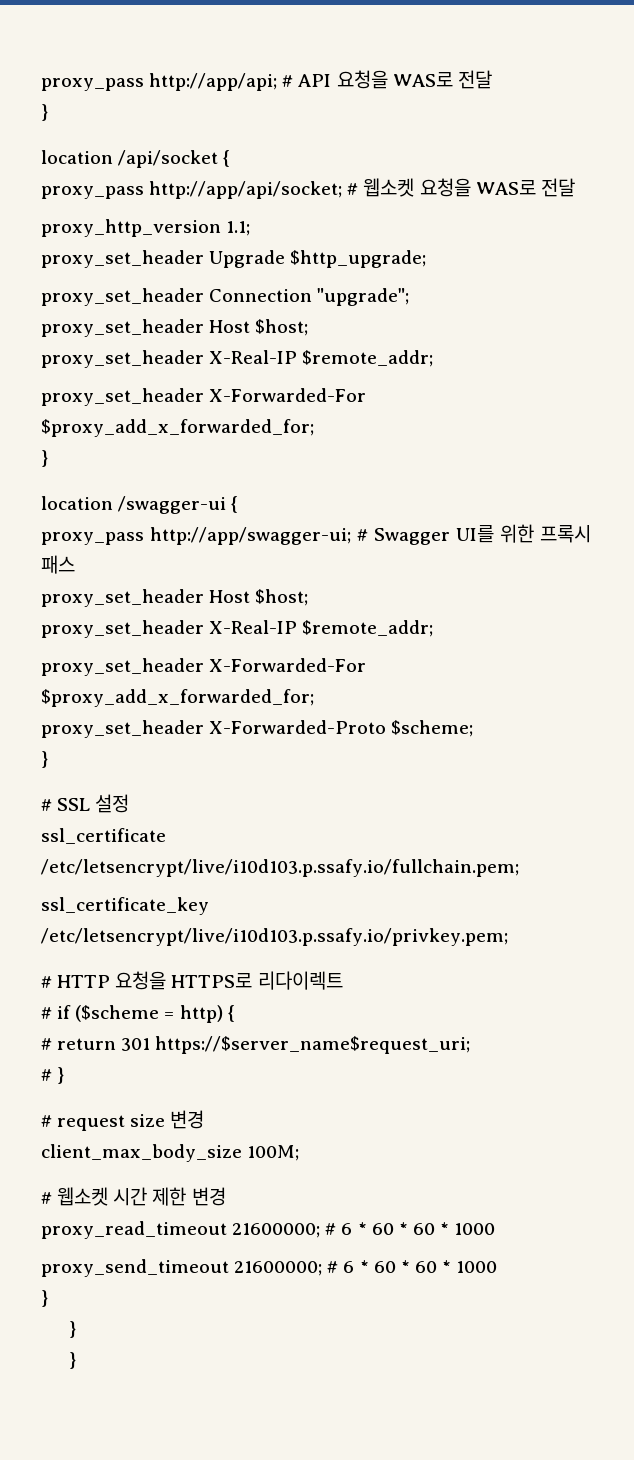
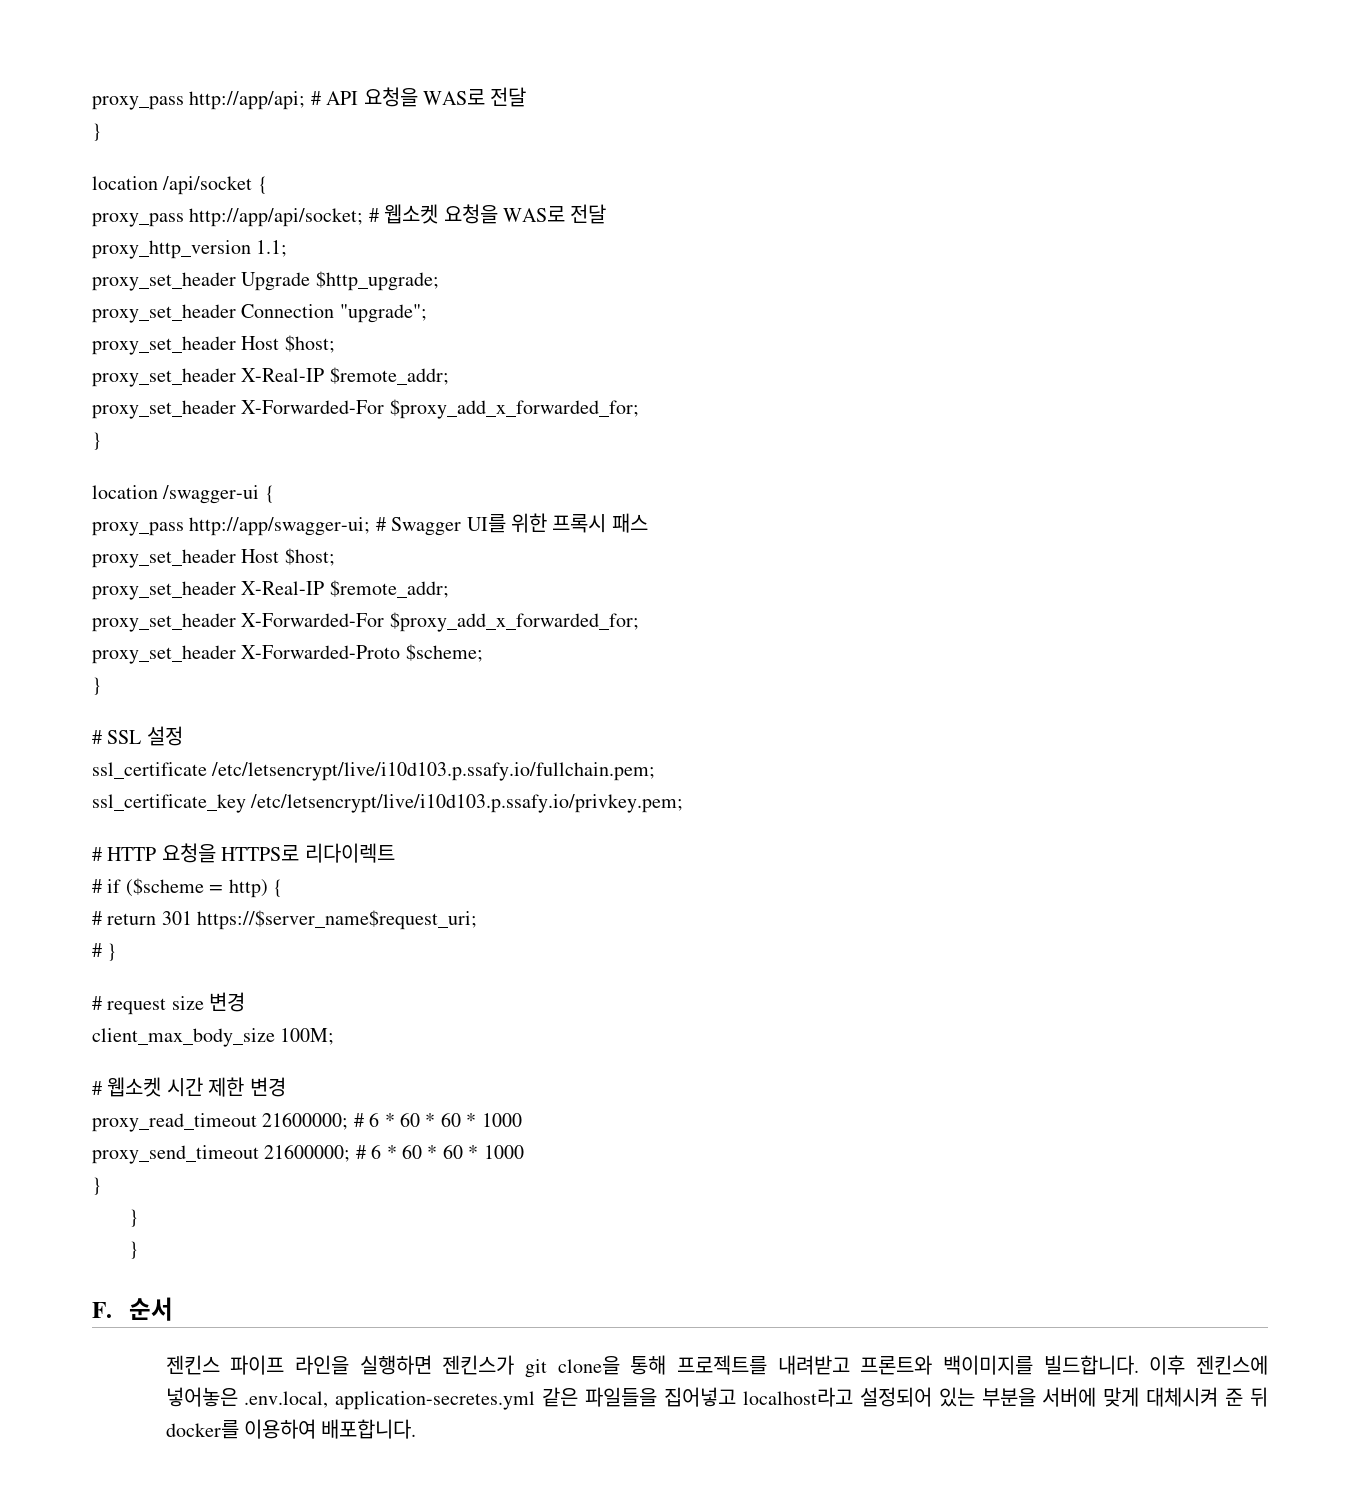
+ F. 순서
+ 젠킨스 파이프 라인을 실행하면 젠킨스가 git clone을 통해 프로젝트를 내려받고 프론트와 백이미지를 빌드합니다. 이후 젠킨스에 넣어놓은 .env.local, application-secretes.yml 같은 파일들을 집어넣고 localhost라고 설정되어 있는 부분을 서버에 맞게 대체시켜 준 뒤 docker를 이용하여 배포합니다.

